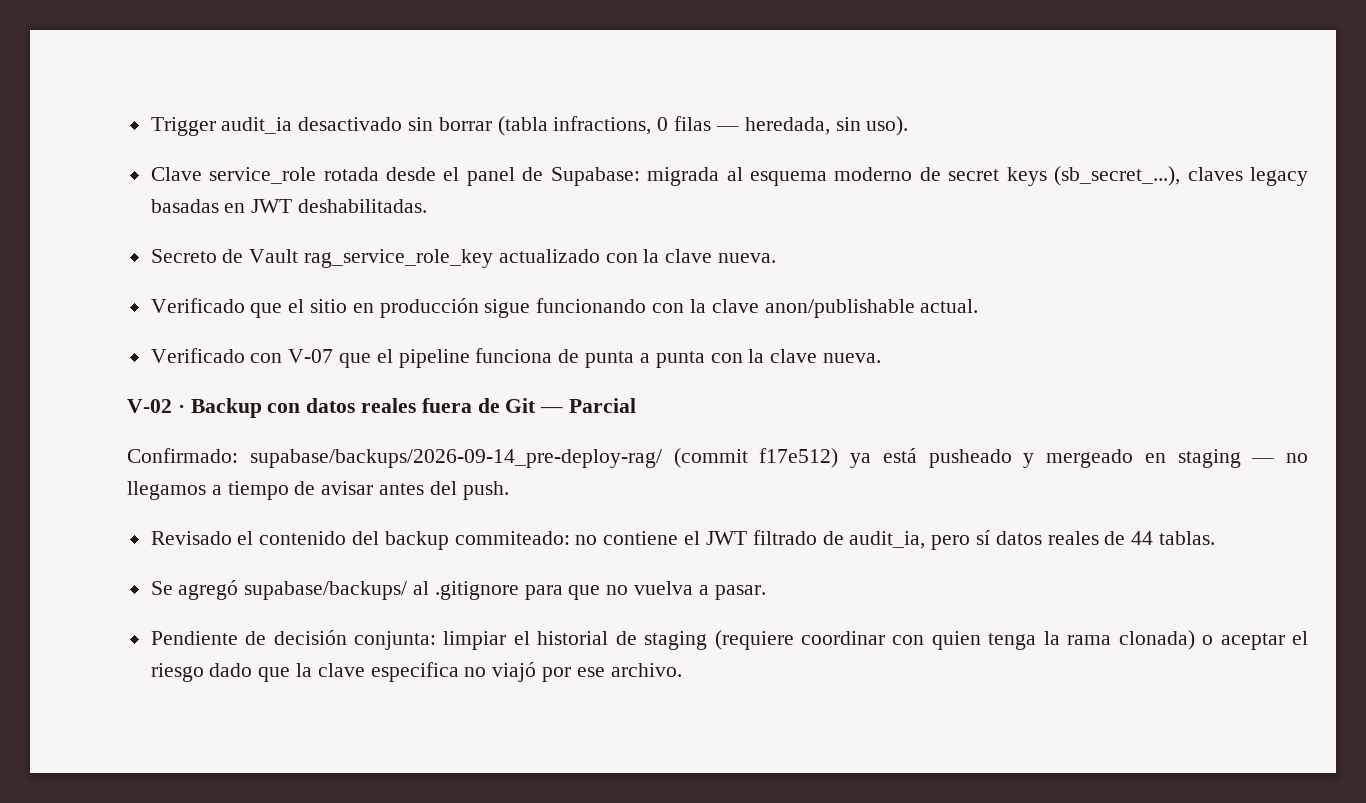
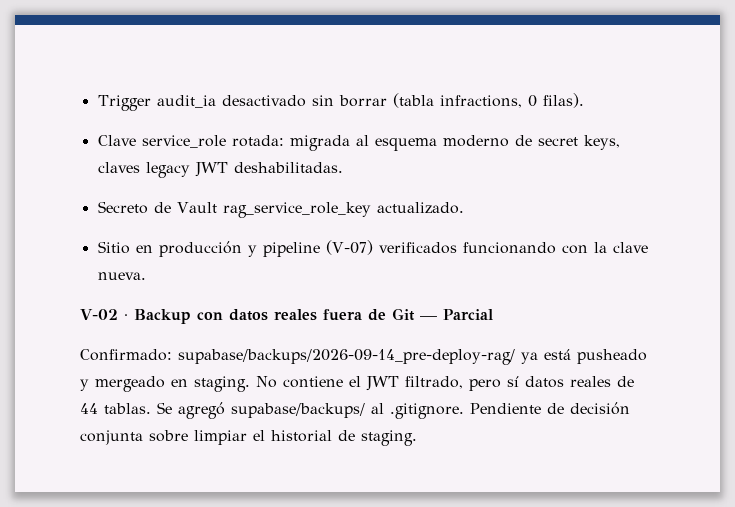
- Trigger audit_ia desactivado sin borrar (tabla infractions, 0 filas — heredada, sin uso).
- Clave service_role rotada desde el panel de Supabase: migrada al esquema moderno de secret keys (sb_secret_...), claves legacy basadas en JWT deshabilitadas.
+ Trigger audit_ia desactivado sin borrar (tabla infractions, 0 filas).
+ Clave service_role rotada: migrada al esquema moderno de secret keys, claves legacy JWT deshabilitadas.
- Secreto de Vault rag_service_role_key actualizado con la clave nueva.
- Verificado que el sitio en producción sigue funcionando con la clave anon/publishable actual.
- Verificado con V-07 que el pipeline funciona de punta a punta con la clave nueva.
+ Secreto de Vault rag_service_role_key actualizado.
+ Sitio en producción y pipeline (V-07) verificados funcionando con la clave nueva.
- Confirmado: supabase/backups/2026-09-14_pre-deploy-rag/ (commit f17e512) ya está pusheado y mergeado en staging — no llegamos a tiempo de avisar antes del push.
- Revisado el contenido del backup commiteado: no contiene el JWT filtrado de audit_ia, pero sí datos reales de 44 tablas.
- Se agregó supabase/backups/ al .gitignore para que no vuelva a pasar.
- Pendiente de decisión conjunta: limpiar el historial de staging (requiere coordinar con quien tenga la rama clonada) o aceptar el riesgo dado que la clave especifica no viajó por ese archivo.
+ Confirmado: supabase/backups/2026-09-14_pre-deploy-rag/ ya está pusheado y mergeado en staging. No contiene el JWT filtrado, pero sí datos reales de 44 tablas. Se agregó supabase/backups/ al .gitignore. Pendiente de decisión conjunta sobre limpiar el historial de staging.

